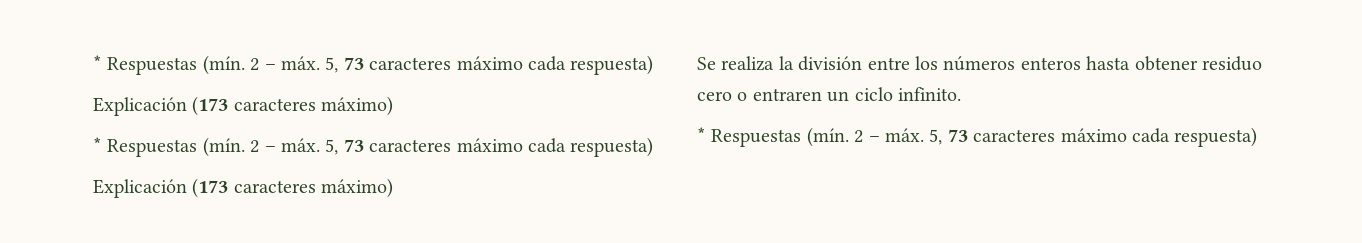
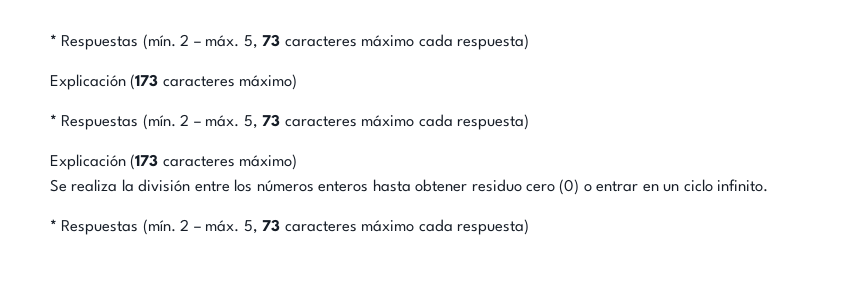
- Se realiza la división entre los números enteros hasta obtener residuo cero o entraren un ciclo infinito.
+ Se realiza la división entre los números enteros hasta obtener residuo cero (0) o entrar en un ciclo infinito.

